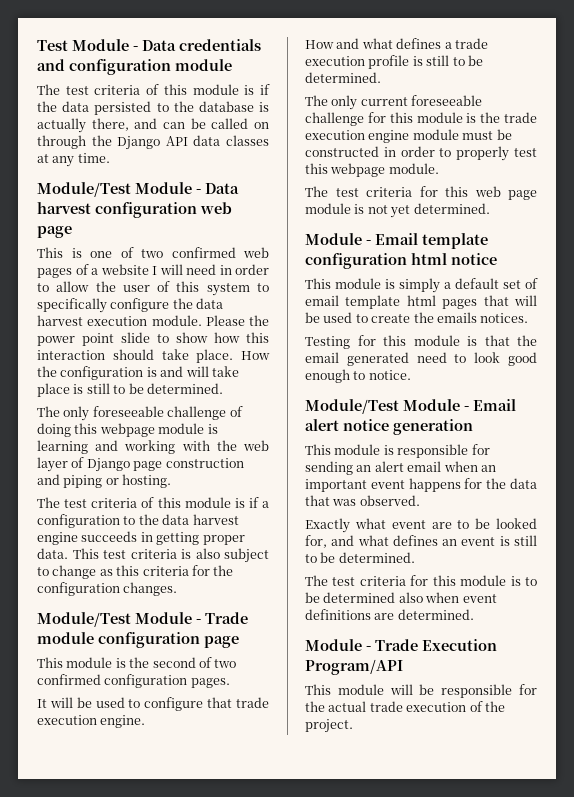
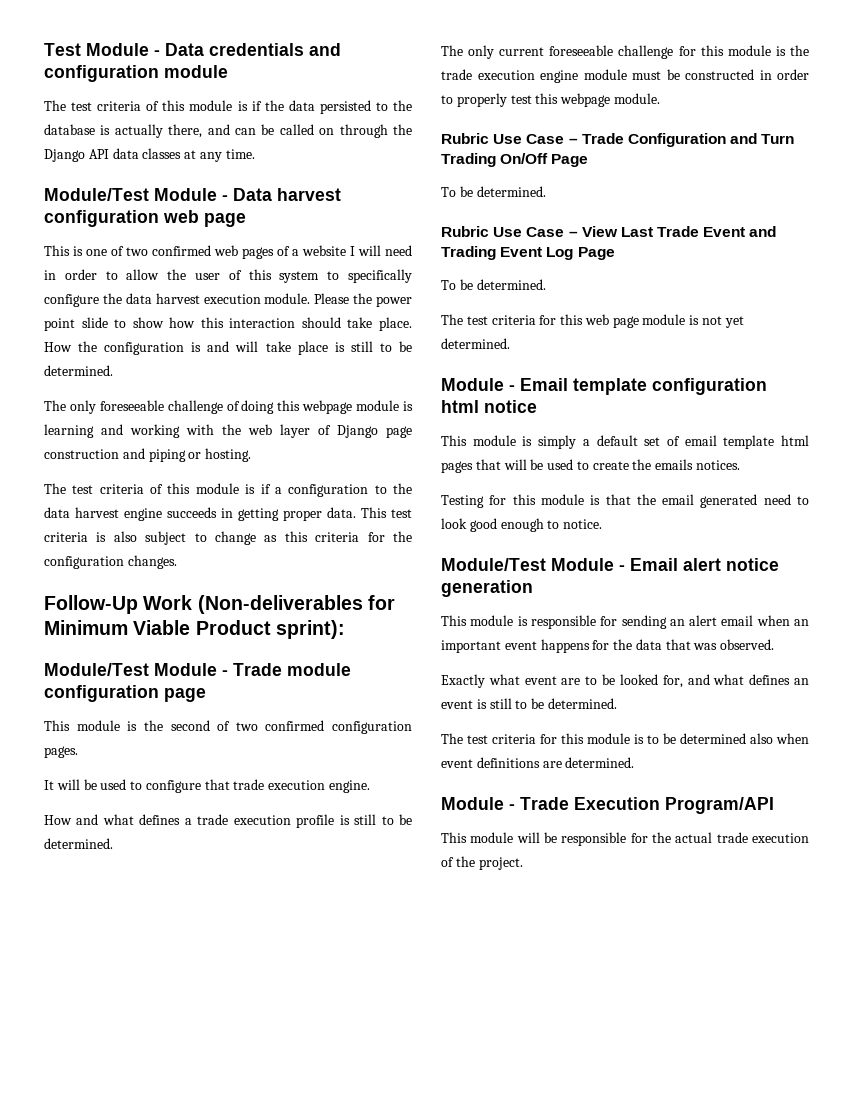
+ Follow-Up Work (Non-deliverables for Minimum Viable Product sprint):
+ Rubric Use Case – Trade Configuration and Turn Trading On/Off Page
+ To be determined.
+ Rubric Use Case – View Last Trade Event and Trading Event Log Page
+ To be determined.

